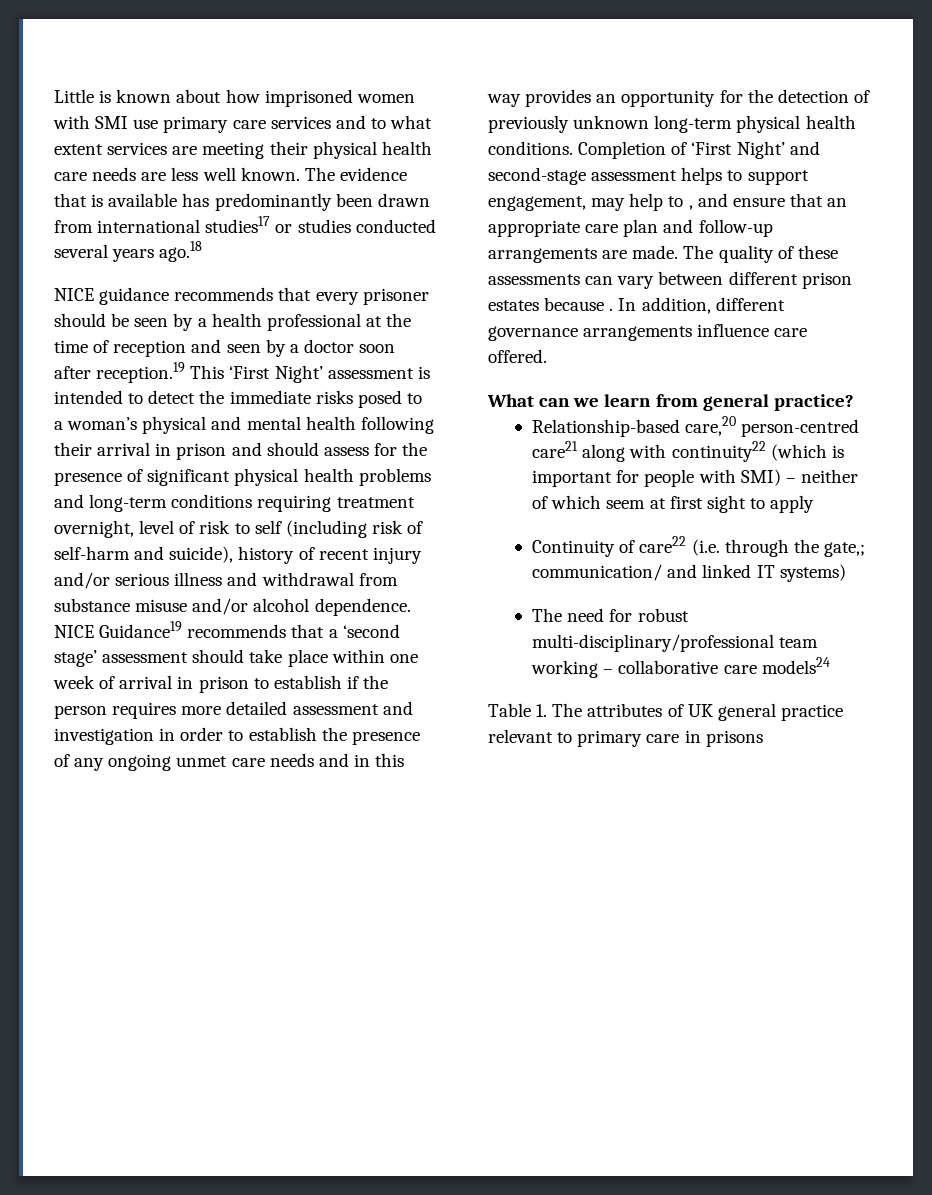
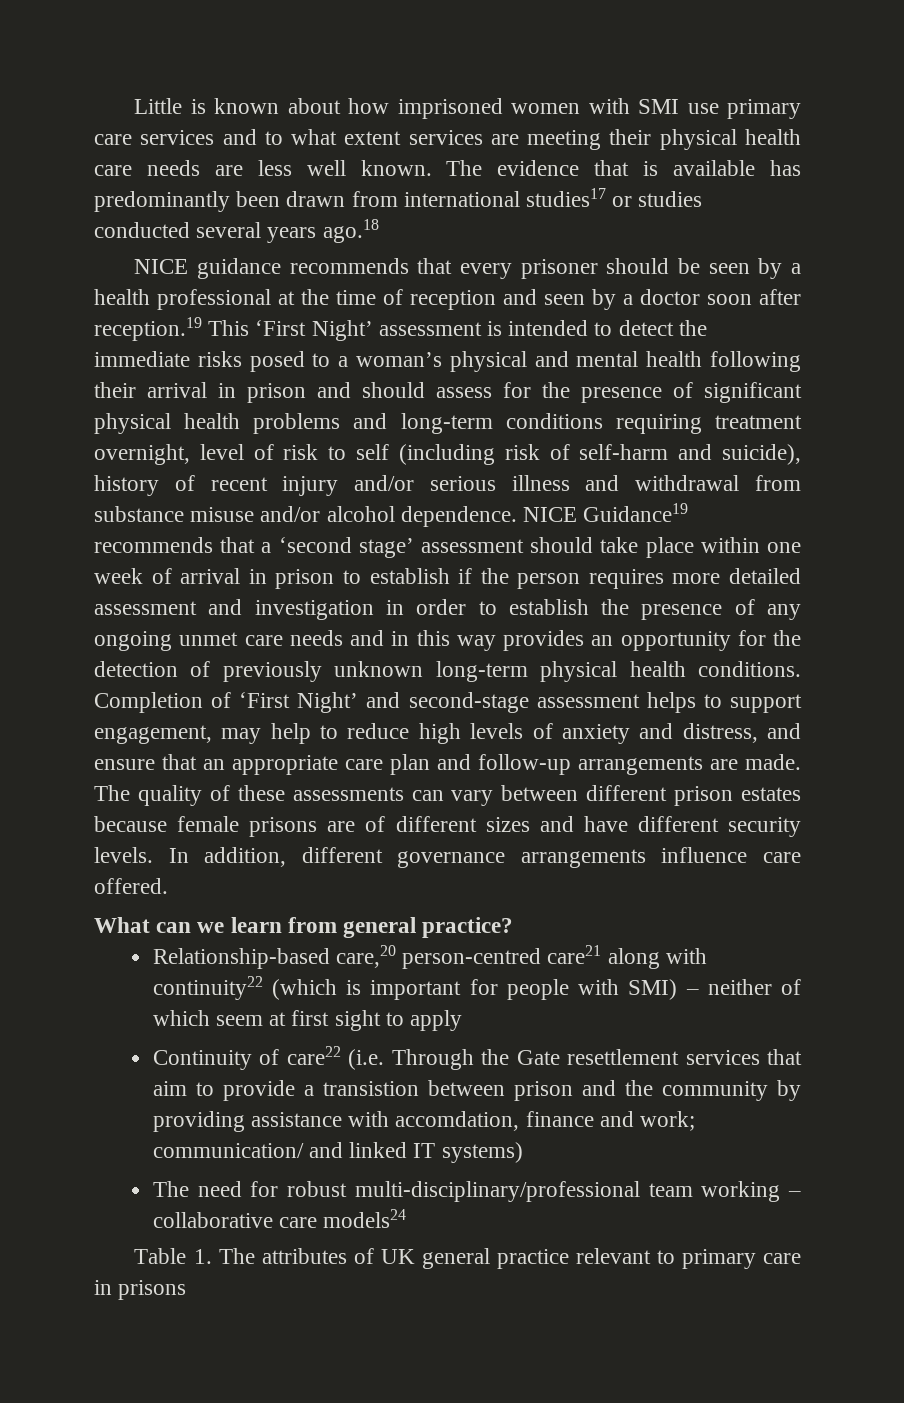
- Completion of ‘First Night’ and second-stage assessment helps to support engagement, may help to , and ensure that an appropriate care plan and follow-up arrangements are made.
+ Completion of ‘First Night’ and second-stage assessment helps to support engagement, may help to reduce high levels of anxiety and distress, and ensure that an appropriate care plan and follow-up arrangements are made.
- The quality of these assessments can vary between different prison estates because .
+ The quality of these assessments can vary between different prison estates because female prisons are of different sizes and have different security levels.
- Continuity of care22 (i.e. through the gate,; communication/ and linked IT systems)
+ Continuity of care22 (i.e. Through the Gate resettlement services that aim to provide a transistion between prison and the community by providing assistance with accomdation, finance and work; communication/ and linked IT systems)

